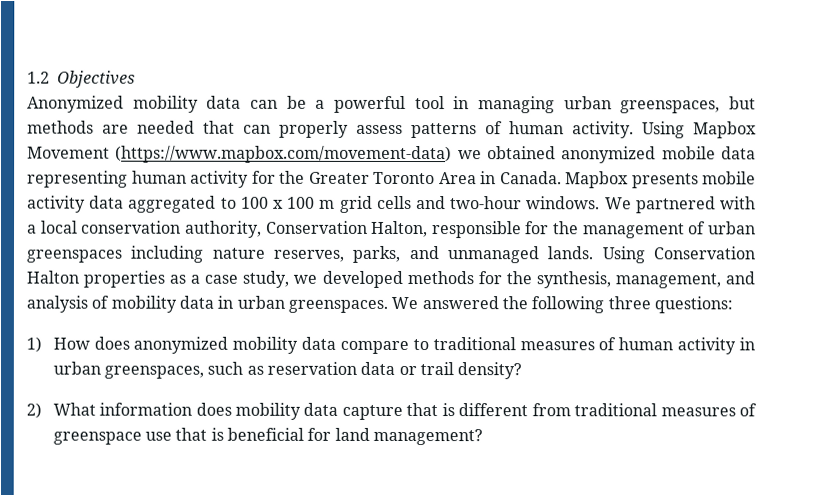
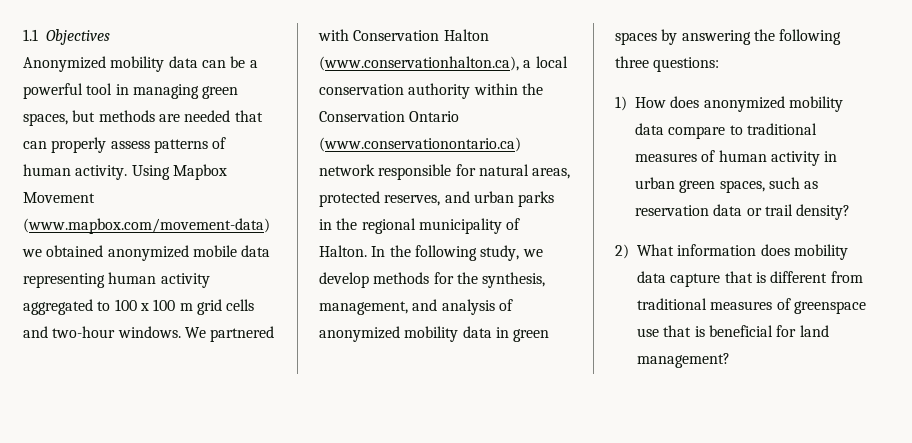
- 1.2 Objectives
+ 1.1 Objectives
- Anonymized mobility data can be a powerful tool in managing urban greenspaces, but methods are needed that can properly assess patterns of human activity.
+ Anonymized mobility data can be a powerful tool in managing green spaces, but methods are needed that can properly assess patterns of human activity.
- Using Mapbox Movement (https://www.mapbox.com/movement-data) we obtained anonymized mobile data representing human activity for the Greater Toronto Area in Canada. Mapbox presents mobile activity data aggregated to 100 x 100 m grid cells and two-hour windows.
+ Using Mapbox Movement (www.mapbox.com/movement-data) we obtained anonymized mobile data representing human activity aggregated to 100 x 100 m grid cells and two-hour windows.
- We partnered with a local conservation authority, Conservation Halton, responsible for the management of urban greenspaces including nature reserves, parks, and unmanaged lands. Using Conservation Halton properties as a case study, we developed methods for the synthesis, management, and analysis of mobility data in urban greenspaces. We answered the following three questions:
+ We partnered with Conservation Halton (www.conservationhalton.ca), a local conservation authority within the Conservation Ontario (www.conservationontario.ca) network responsible for natural areas, protected reserves, and urban parks in the regional municipality of Halton. In the following study, we develop methods for the synthesis, management, and analysis of anonymized mobility data in green spaces by answering the following three questions:
- 1) How does anonymized mobility data compare to traditional measures of human activity in urban greenspaces, such as reservation data or trail density?
+ 1) How does anonymized mobility data compare to traditional measures of human activity in urban green spaces, such as reservation data or trail density?

